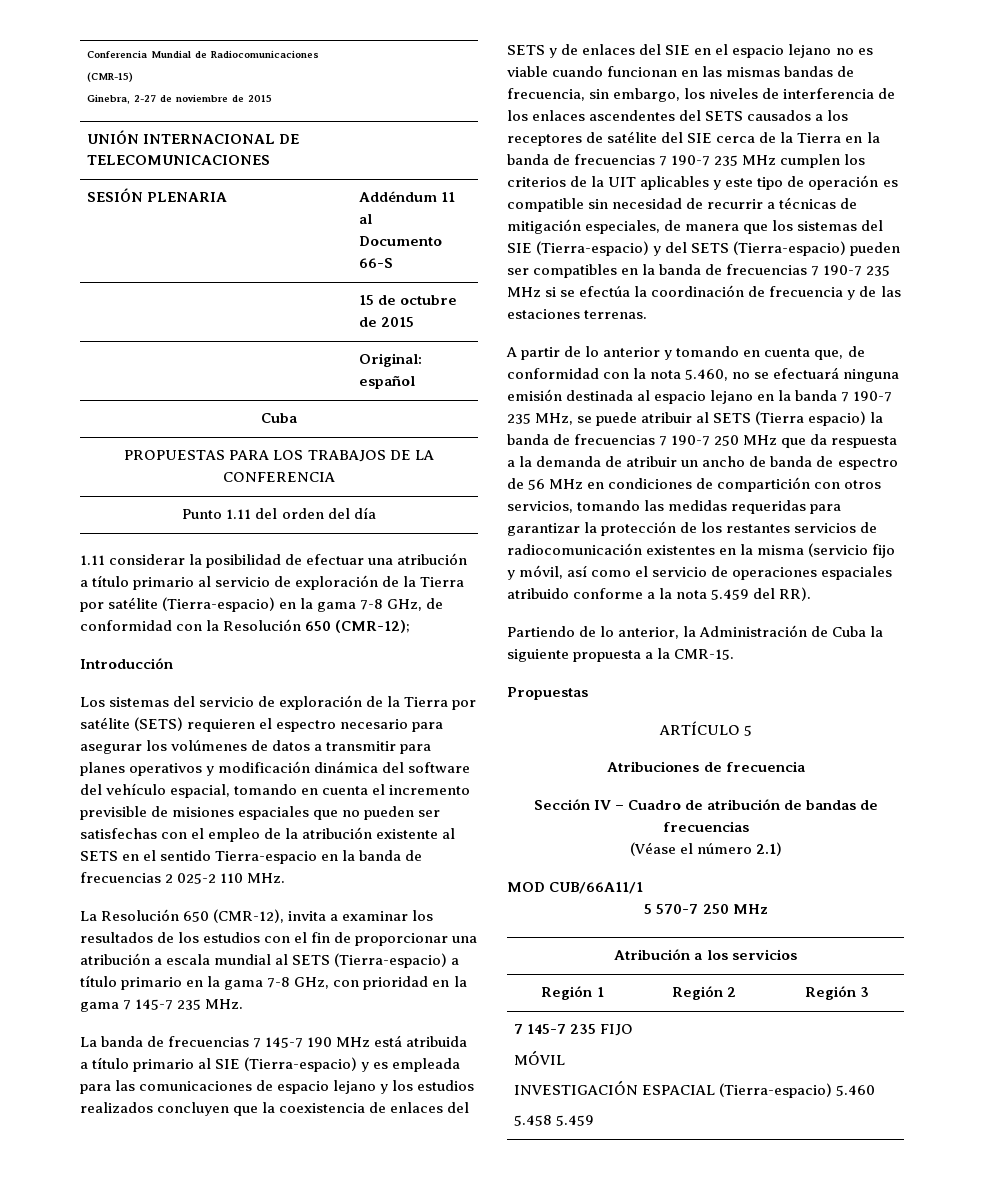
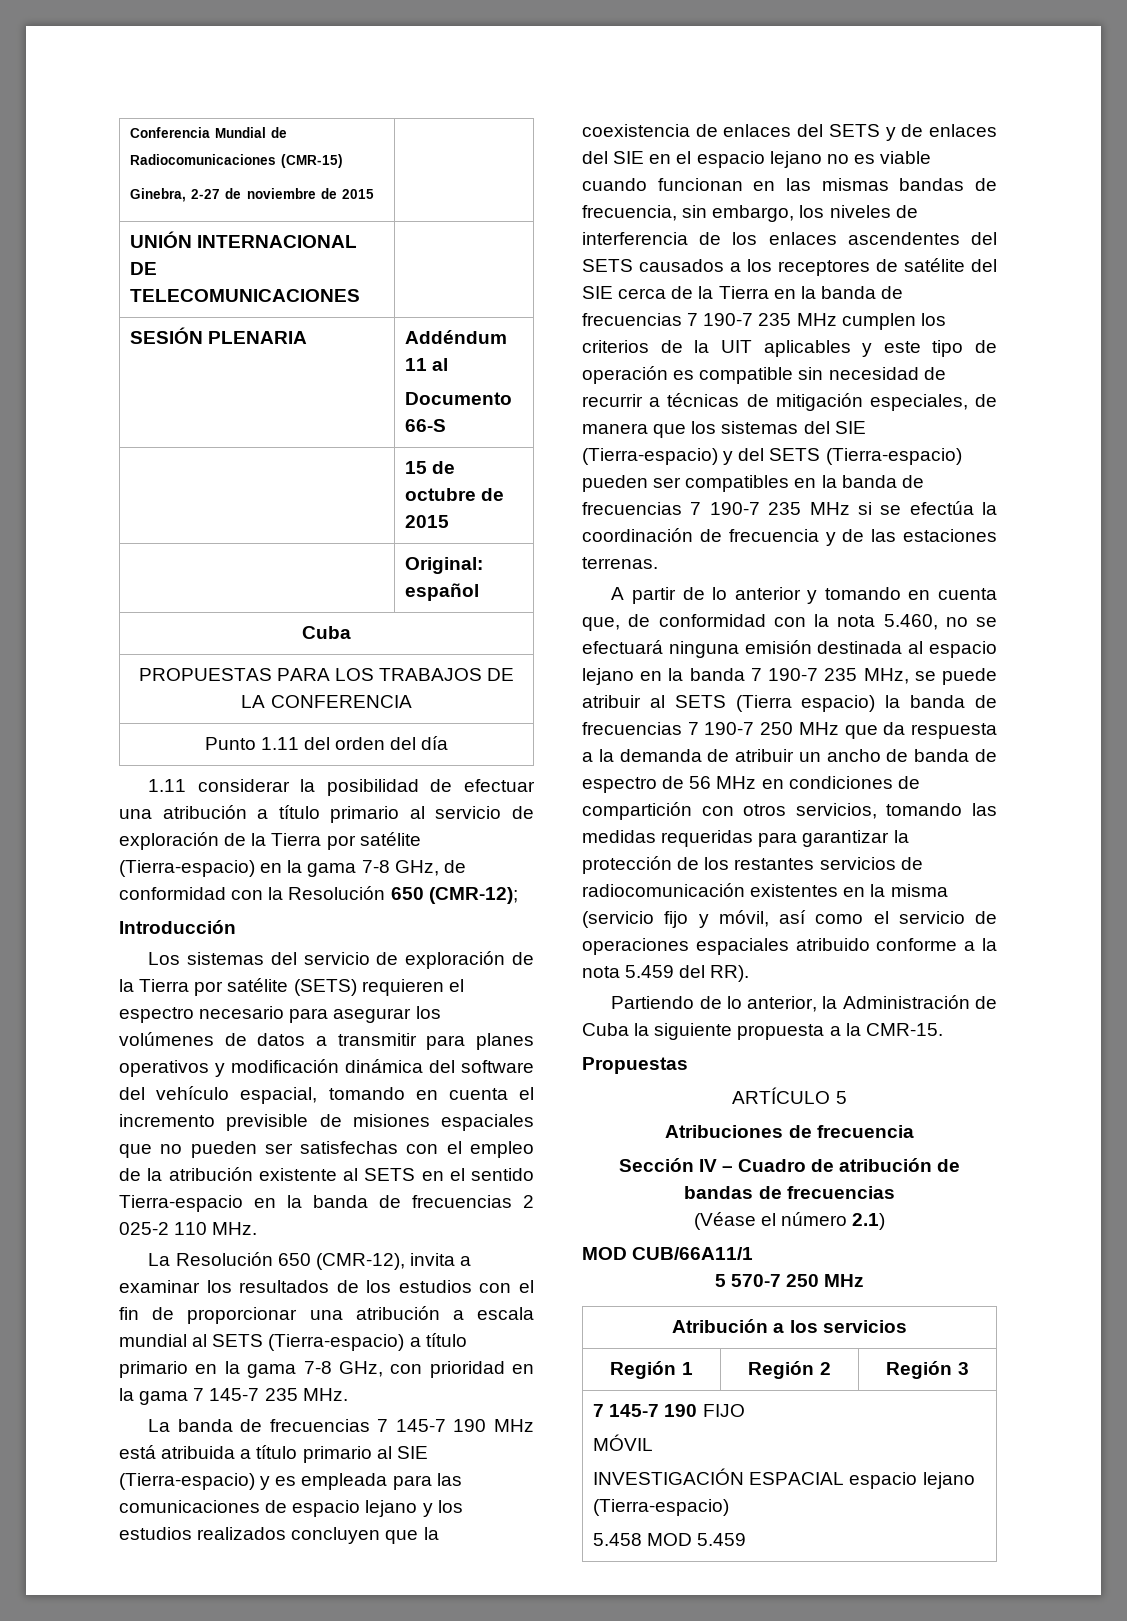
- 7 145-7 235 FIJO
+ 7 145-7 190 FIJO
  MÓVIL
- INVESTIGACIÓN ESPACIAL (Tierra-espacio) 5.460
- 5.458 5.459
+ INVESTIGACIÓN ESPACIAL espacio lejano (Tierra-espacio)
+ 5.458 MOD 5.459

